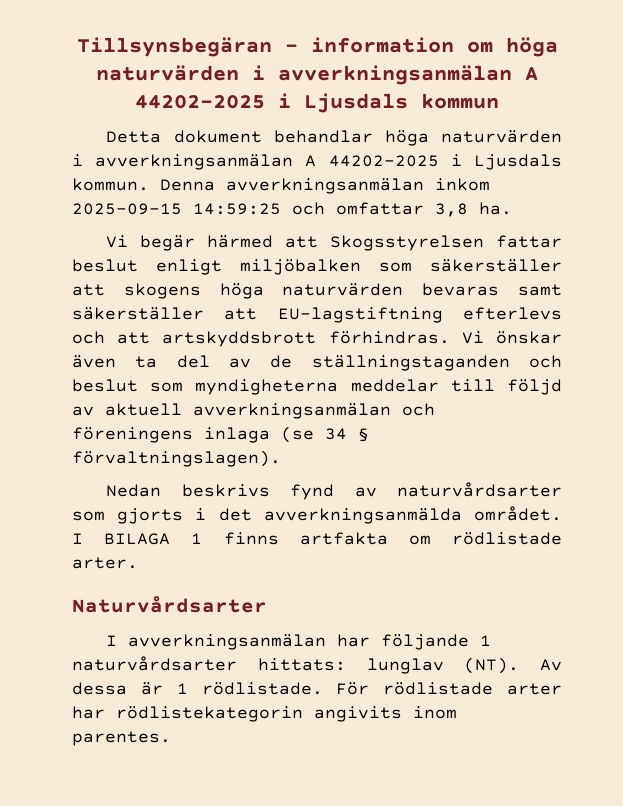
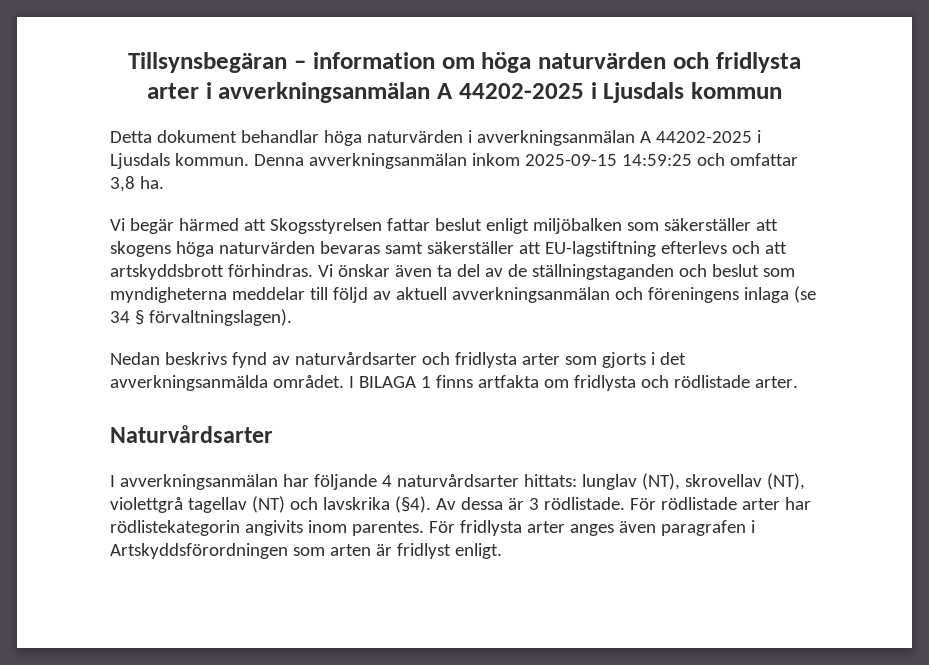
- Tillsynsbegäran – information om höga naturvärden i avverkningsanmälan A 44202-2025 i Ljusdals kommun
+ Tillsynsbegäran – information om höga naturvärden och fridlysta arter i avverkningsanmälan A 44202-2025 i Ljusdals kommun
- Nedan beskrivs fynd av naturvårdsarter som gjorts i det avverkningsanmälda området.
+ Nedan beskrivs fynd av naturvårdsarter och fridlysta arter som gjorts i det avverkningsanmälda området.
- I BILAGA 1 finns artfakta om rödlistade arter.
+ I BILAGA 1 finns artfakta om fridlysta och rödlistade arter.
- I avverkningsanmälan har följande 1 naturvårdsarter hittats: lunglav (NT). Av dessa är 1 rödlistade.
+ I avverkningsanmälan har följande 4 naturvårdsarter hittats: lunglav (NT), skrovellav (NT), violettgrå tagellav (NT) och lavskrika (§4). Av dessa är 3 rödlistade.
+ För fridlysta arter anges även paragrafen i Artskyddsförordningen som arten är fridlyst enligt.

